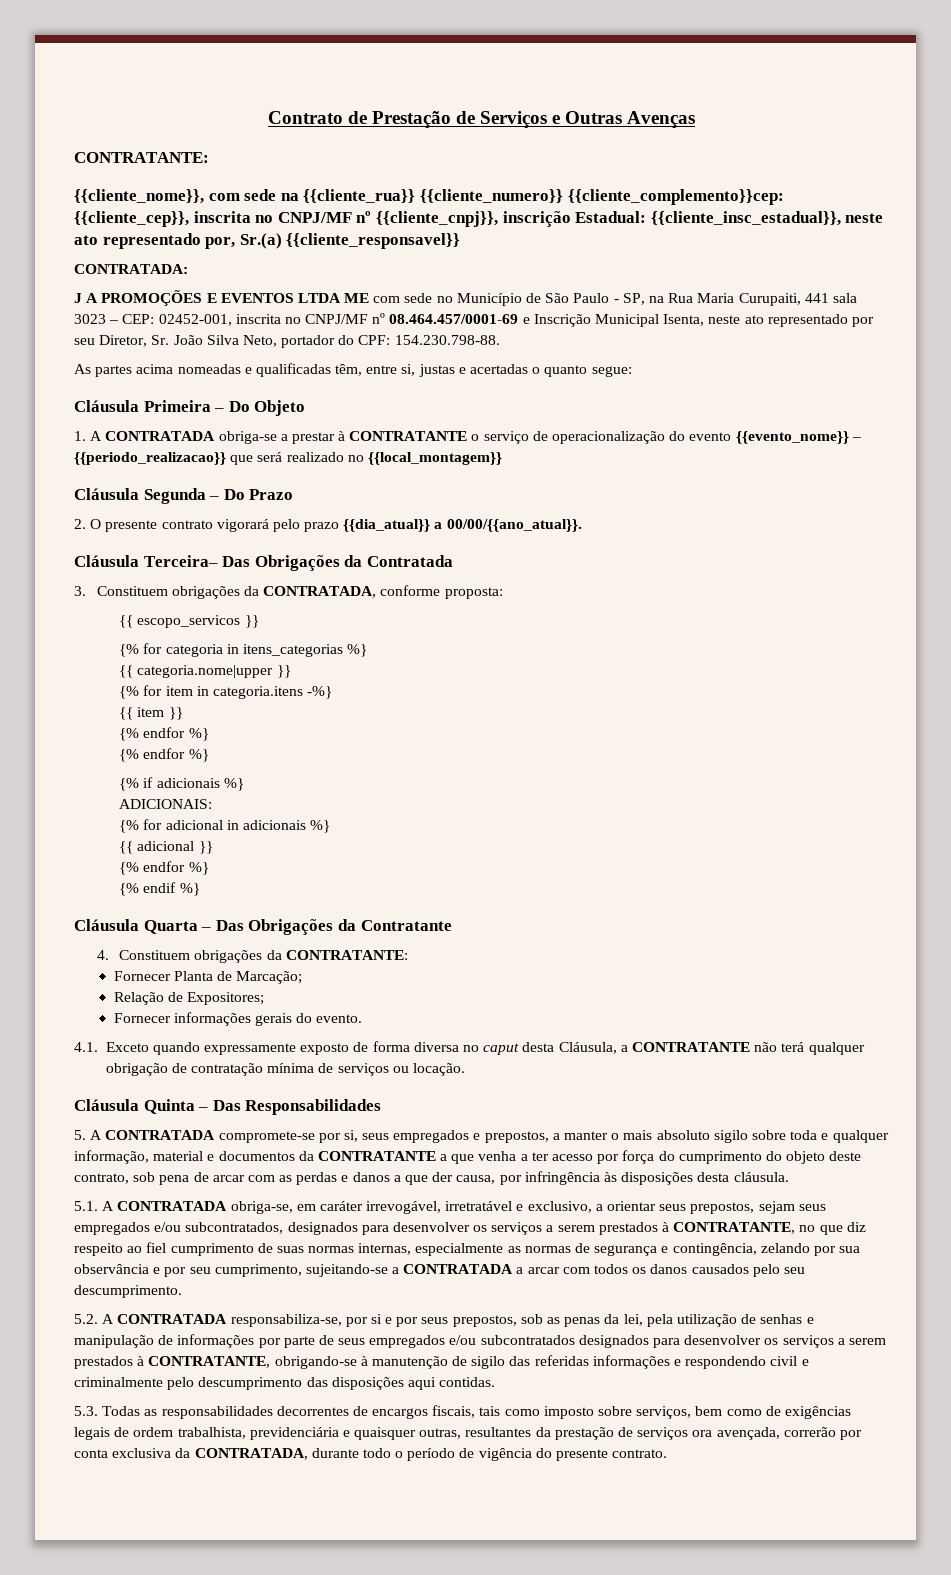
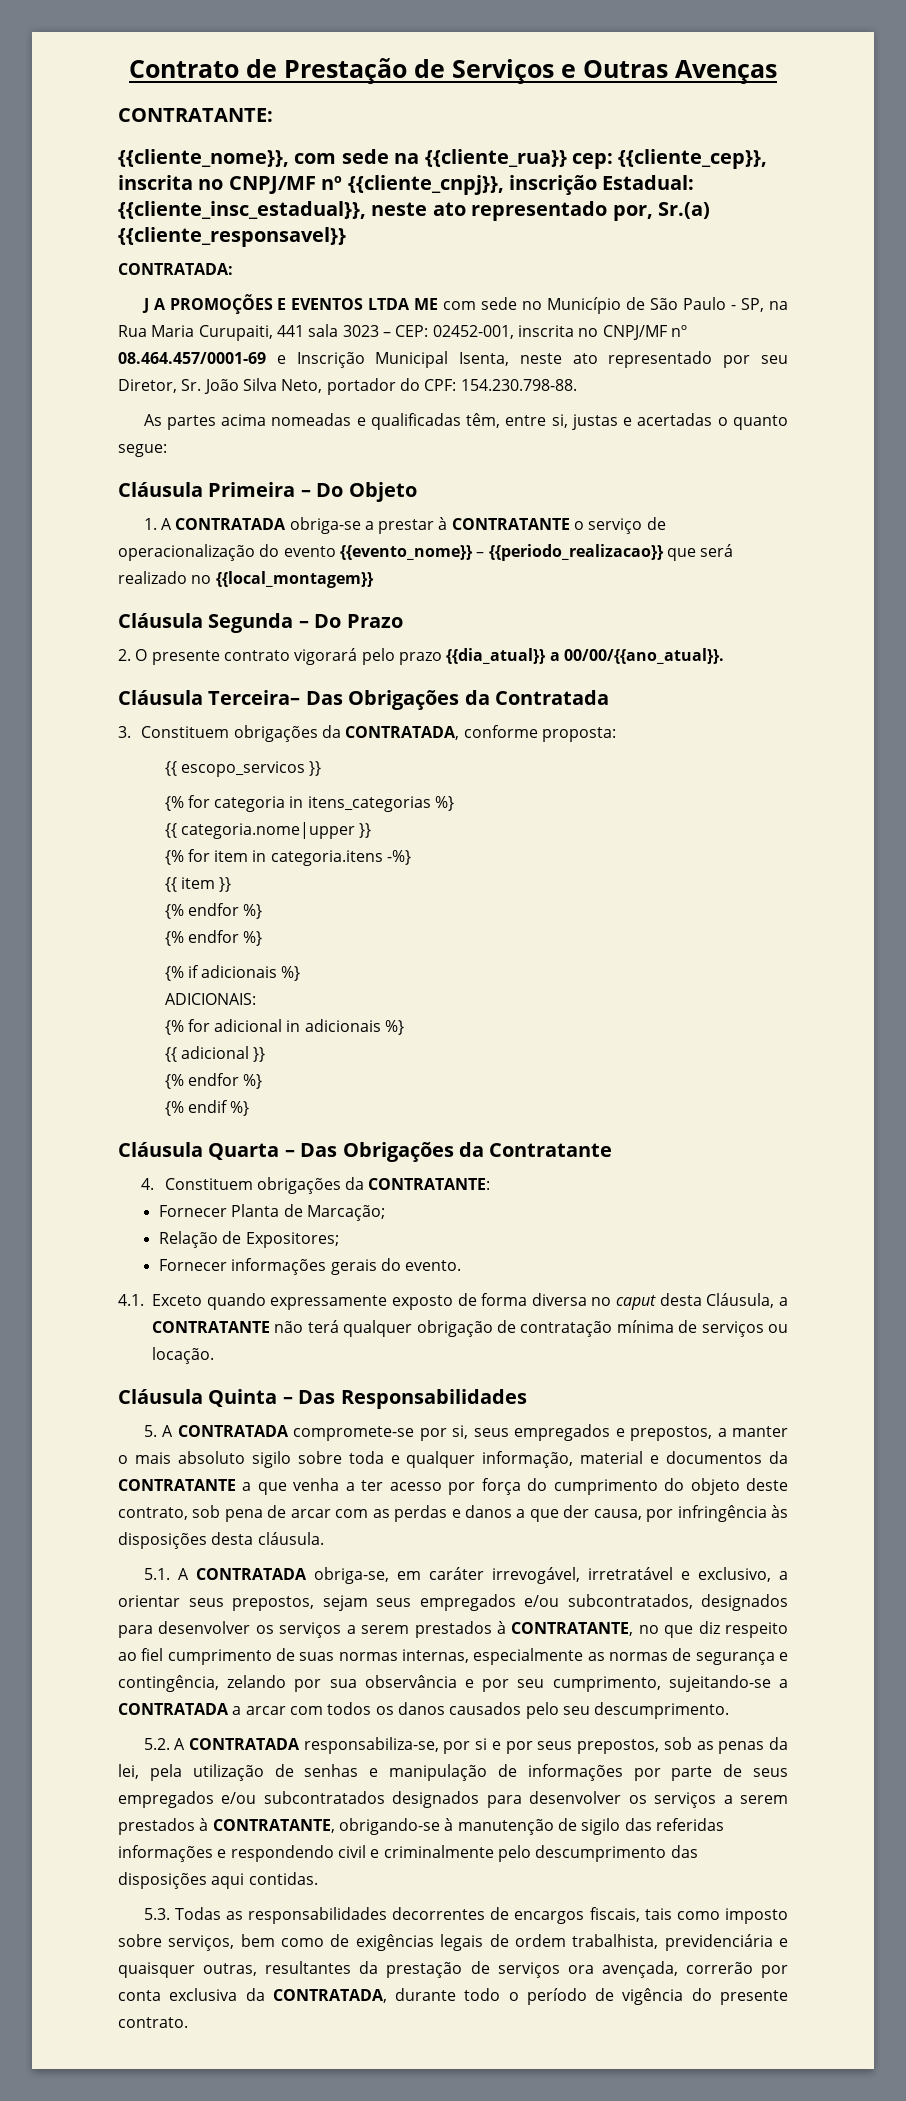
- {{cliente_nome}}, com sede na {{cliente_rua}} {{cliente_numero}} {{cliente_complemento}}cep: {{cliente_cep}}, inscrita no CNPJ/MF nº {{cliente_cnpj}}, inscrição Estadual: {{cliente_insc_estadual}}, neste ato representado por, Sr.(a) {{cliente_responsavel}}
+ {{cliente_nome}}, com sede na {{cliente_rua}} cep: {{cliente_cep}}, inscrita no CNPJ/MF nº {{cliente_cnpj}}, inscrição Estadual: {{cliente_insc_estadual}}, neste ato representado por, Sr.(a) {{cliente_responsavel}}

